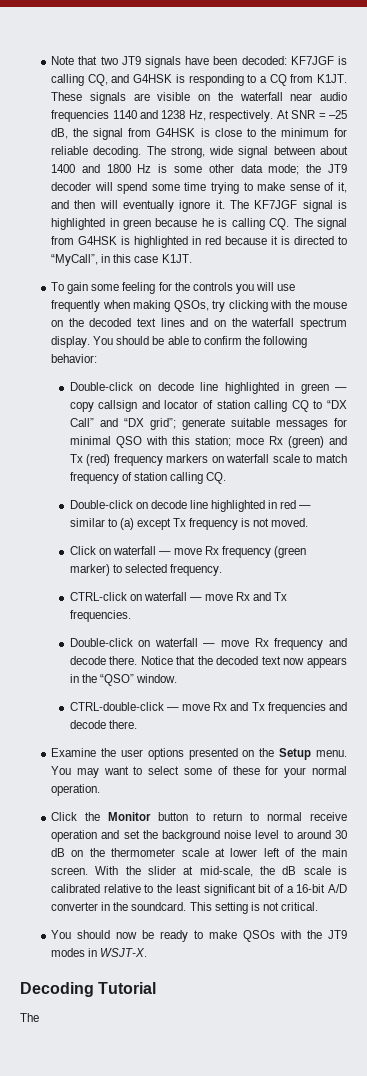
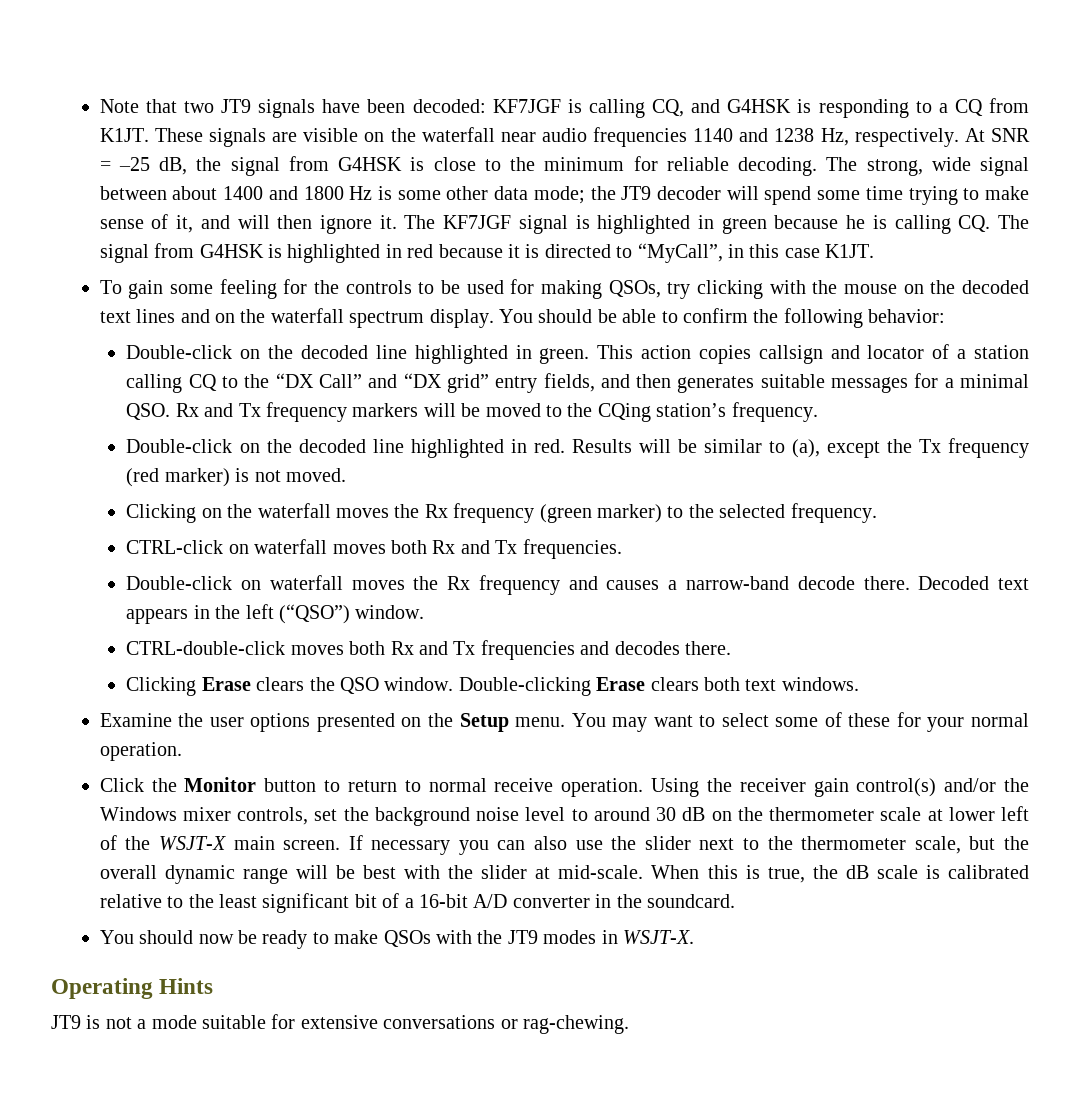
- The strong, wide signal between about 1400 and 1800 Hz is some other data mode; the JT9 decoder will spend some time trying to make sense of it, and then will eventually ignore it.
+ The strong, wide signal between about 1400 and 1800 Hz is some other data mode; the JT9 decoder will spend some time trying to make sense of it, and will then ignore it.
- To gain some feeling for the controls you will use frequently when making QSOs, try clicking with the mouse on the decoded text lines and on the waterfall spectrum display.
+ To gain some feeling for the controls to be used for making QSOs, try clicking with the mouse on the decoded text lines and on the waterfall spectrum display.
- Double-click on decode line highlighted in green — copy callsign and locator of station calling CQ to “DX Call” and “DX grid”; generate suitable messages for minimal QSO with this station; moce Rx (green) and Tx (red) frequency markers on waterfall scale to match frequency of station calling CQ.
- Double-click on decode line highlighted in red — similar to (a) except Tx frequency is not moved.
- Click on waterfall — move Rx frequency (green marker) to selected frequency.
+ Double-click on the decoded line highlighted in green. This action copies callsign and locator of a station calling CQ to the “DX Call” and “DX grid” entry fields, and then generates suitable messages for a minimal QSO. Rx and Tx frequency markers will be moved to the CQing station’s frequency.
+ Double-click on the decoded line highlighted in red. Results will be similar to (a), except the Tx frequency (red marker) is not moved.
+ Clicking on the waterfall moves the Rx frequency (green marker) to the selected frequency.
- CTRL-click on waterfall — move Rx and Tx frequencies.
+ CTRL-click on waterfall moves both Rx and Tx frequencies.
- Double-click on waterfall — move Rx frequency and decode there. Notice that the decoded text now appears in the “QSO” window.
+ Double-click on waterfall moves the Rx frequency and causes a narrow-band decode there. Decoded text appears in the left (“QSO”) window.
- CTRL-double-click — move Rx and Tx frequencies and decode there.
+ CTRL-double-click moves both Rx and Tx frequencies and decodes there.
+ Clicking Erase clears the QSO window. Double-clicking Erase clears both text windows.
- Click the Monitor button to return to normal receive operation and set the background noise level to around 30 dB on the thermometer scale at lower left of the main screen.
+ Click the Monitor button to return to normal receive operation. Using the receiver gain control(s) and/or the Windows mixer controls, set the background noise level to around 30 dB on the thermometer scale at lower left of the WSJT-X main screen.
- With the slider at mid-scale, the dB scale is calibrated relative to the least significant bit of a 16-bit A/D converter in the soundcard. This setting is not critical.
+ If necessary you can also use the slider next to the thermometer scale, but the overall dynamic range will be best with the slider at mid-scale. When this is true, the dB scale is calibrated relative to the least significant bit of a 16-bit A/D converter in the soundcard.
- Decoding Tutorial
- The
+ Operating Hints
+ JT9 is not a mode suitable for extensive conversations or rag-chewing.

